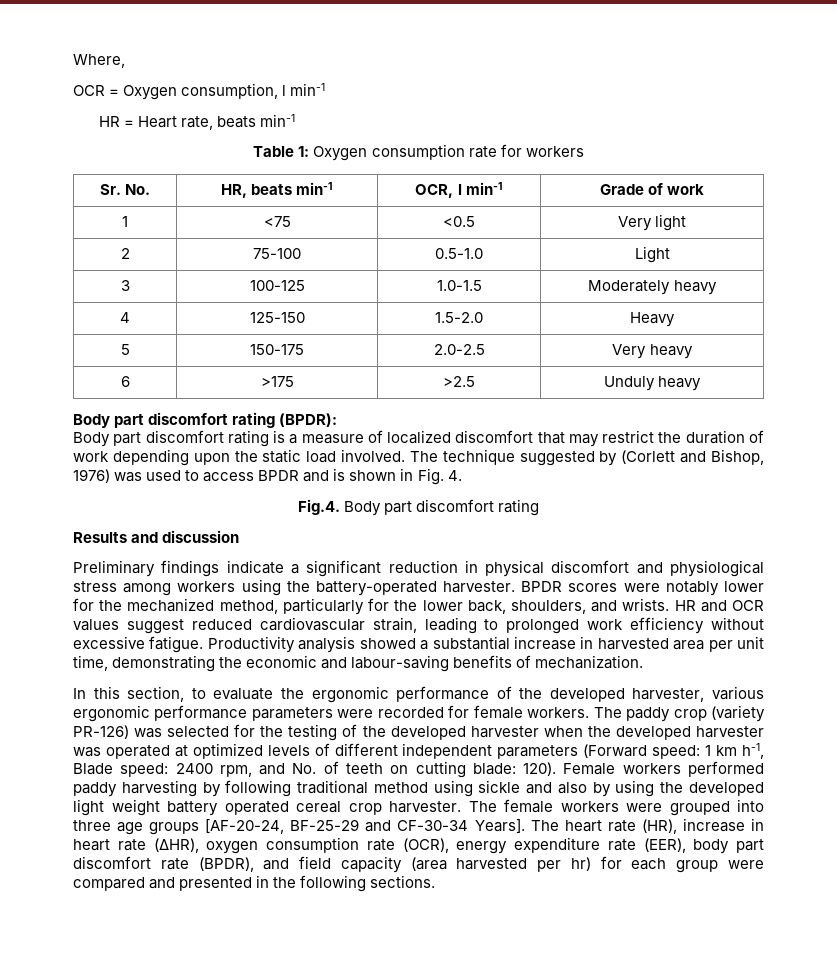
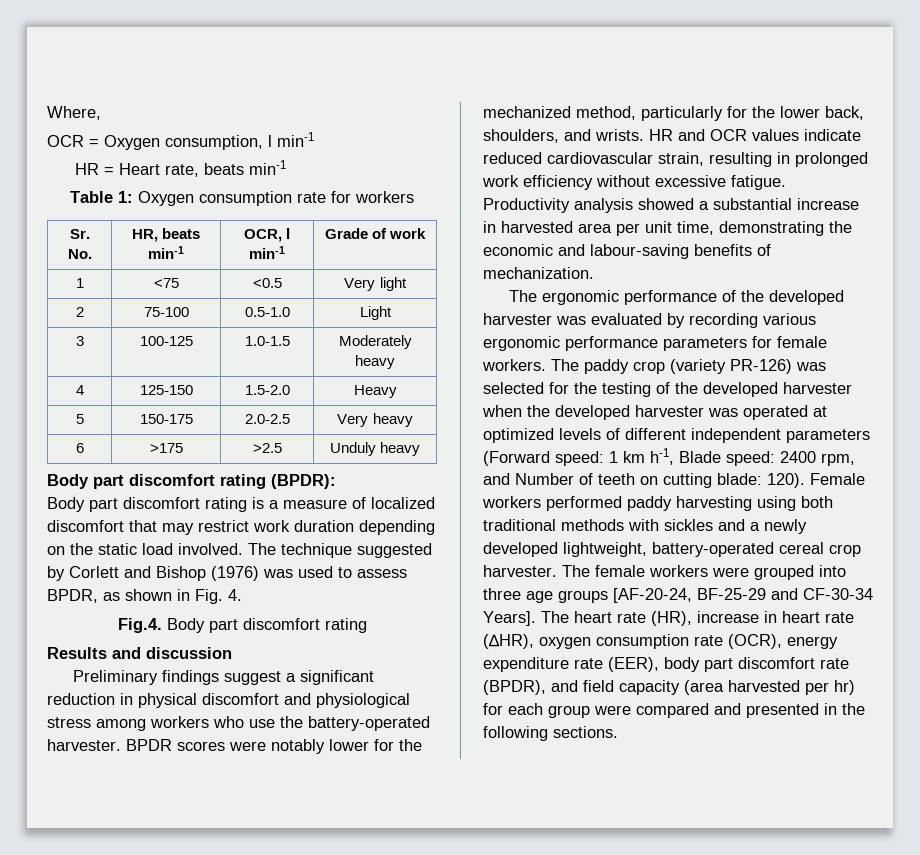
- Body part discomfort rating is a measure of localized discomfort that may restrict the duration of work depending upon the static load involved.
+ Body part discomfort rating is a measure of localized discomfort that may restrict work duration depending on the static load involved.
- The technique suggested by (Corlett and Bishop, 1976) was used to access BPDR and is shown in Fig. 4.
+ The technique suggested by Corlett and Bishop (1976) was used to assess BPDR, as shown in Fig. 4.
- Preliminary findings indicate a significant reduction in physical discomfort and physiological stress among workers using the battery-operated harvester.
+ Preliminary findings suggest a significant reduction in physical discomfort and physiological stress among workers who use the battery-operated harvester.
- HR and OCR values suggest reduced cardiovascular strain, leading to prolonged work efficiency without excessive fatigue.
+ HR and OCR values indicate reduced cardiovascular strain, resulting in prolonged work efficiency without excessive fatigue.
- In this section, to evaluate the ergonomic performance of the developed harvester, various ergonomic performance parameters were recorded for female workers.
+ The ergonomic performance of the developed harvester was evaluated by recording various ergonomic performance parameters for female workers.
- The paddy crop (variety PR-126) was selected for the testing of the developed harvester when the developed harvester was operated at optimized levels of different independent parameters (Forward speed: 1 km h-1, Blade speed: 2400 rpm, and No. of teeth on cutting blade: 120).
+ The paddy crop (variety PR-126) was selected for the testing of the developed harvester when the developed harvester was operated at optimized levels of different independent parameters (Forward speed: 1 km h-1, Blade speed: 2400 rpm, and Number of teeth on cutting blade: 120).
- Female workers performed paddy harvesting by following traditional method using sickle and also by using the developed light weight battery operated cereal crop harvester.
+ Female workers performed paddy harvesting using both traditional methods with sickles and a newly developed lightweight, battery-operated cereal crop harvester.

